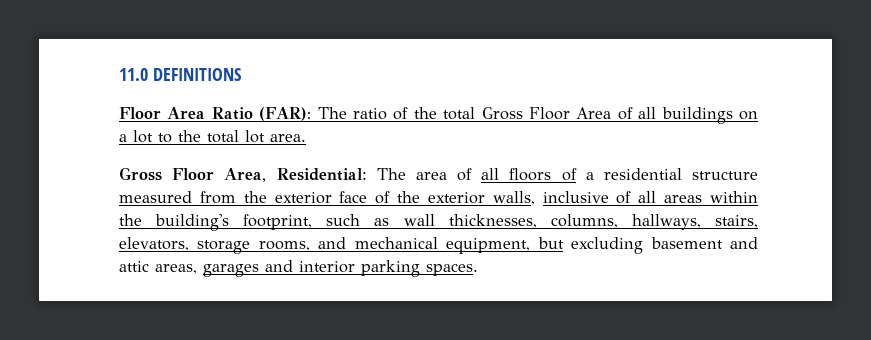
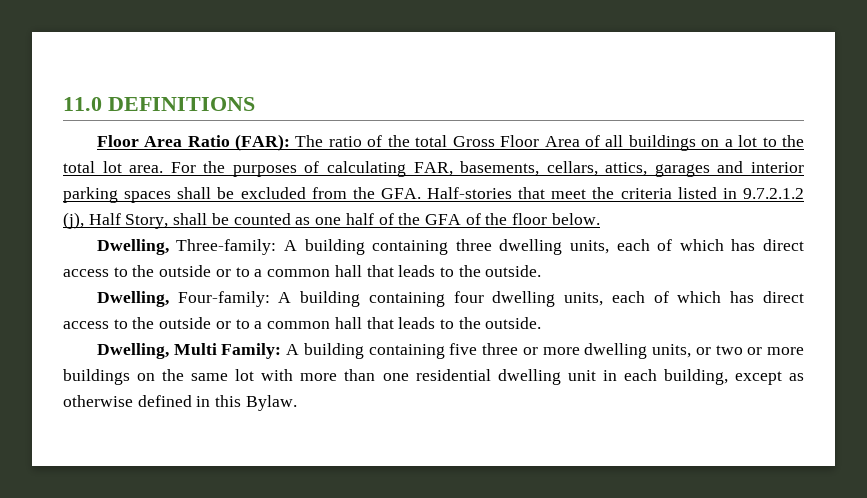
- Floor Area Ratio (FAR): The ratio of the total Gross Floor Area of all buildings on a lot to the total lot area.
- Gross Floor Area, Residential: The area of all floors of a residential structure measured from the exterior face of the exterior walls, inclusive of all areas within the building's footprint, such as wall thicknesses, columns, hallways, stairs, elevators, storage rooms, and mechanical equipment, but excluding basement and attic areas, garages and interior parking spaces.
+ Floor Area Ratio (FAR): The ratio of the total Gross Floor Area of all buildings on a lot to the total lot area. For the purposes of calculating FAR, basements, cellars, attics, garages and interior parking spaces shall be excluded from the GFA. Half-stories that meet the criteria listed in 9.7.2.1.2 (j), Half Story, shall be counted as one half of the GFA of the floor below.
+ Dwelling, Three-family: A building containing three dwelling units, each of which has direct access to the outside or to a common hall that leads to the outside.
+ Dwelling, Four-family: A building containing four dwelling units, each of which has direct access to the outside or to a common hall that leads to the outside.
+ Dwelling, Multi Family: A building containing five three or more dwelling units, or two or more buildings on the same lot with more than one residential dwelling unit in each building, except as otherwise defined in this Bylaw.

